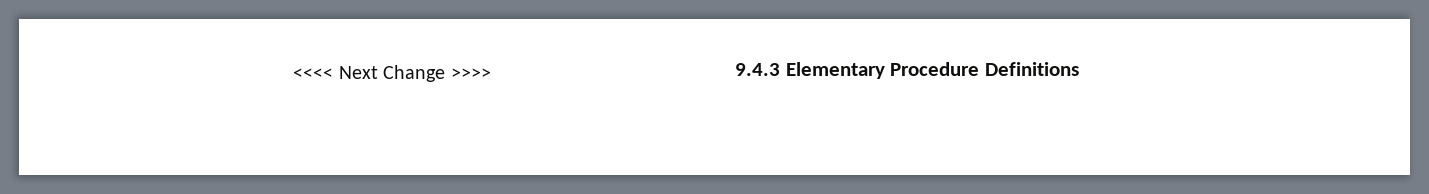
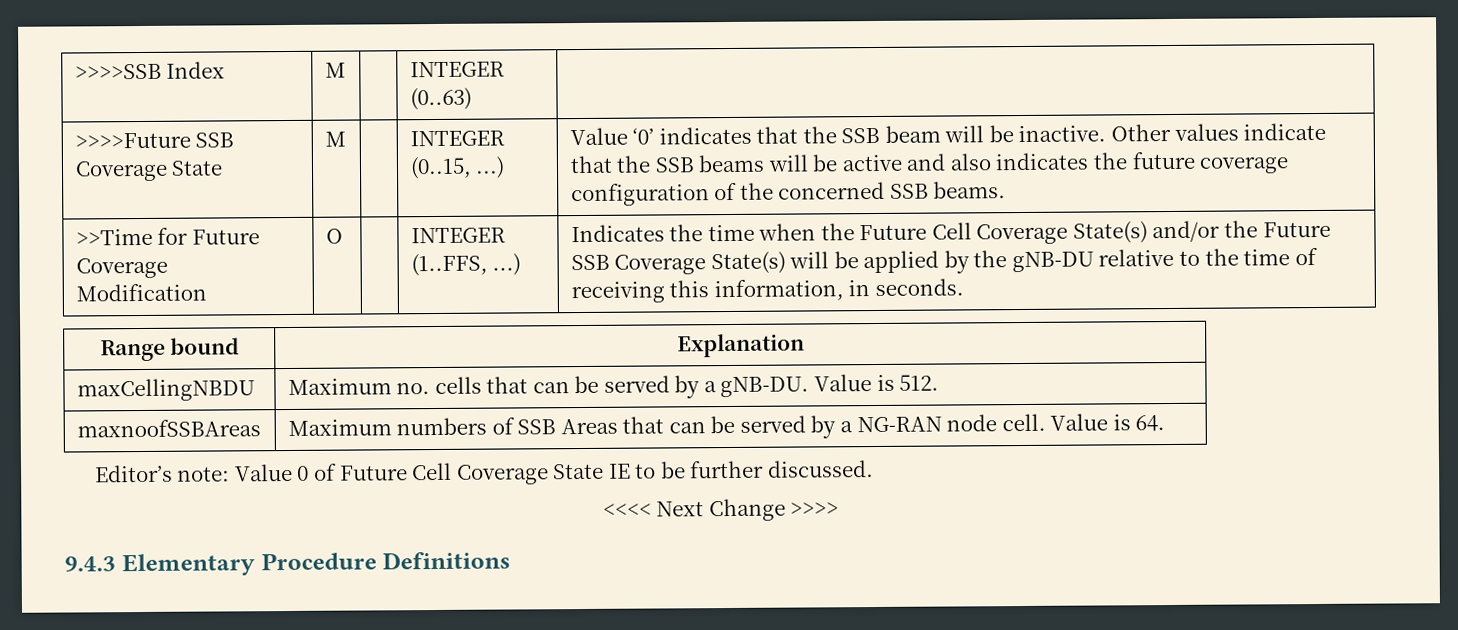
+ >>>>SSB Index | M | | INTEGER (0..63) |
+ >>>>Future SSB Coverage State | M | | INTEGER (0..15, ...) | Value ‘0’ indicates that the SSB beam will be inactive. Other values indicate that the SSB beams will be active and also indicates the future coverage configuration of the concerned SSB beams.
+ >>Time for Future Coverage Modification | O | | INTEGER (1..FFS, ...) | Indicates the time when the Future Cell Coverage State(s) and/or the Future SSB Coverage State(s) will be applied by the gNB-DU relative to the time of receiving this information, in seconds.
+ Range bound | Explanation
+ maxCellingNBDU | Maximum no. cells that can be served by a gNB-DU. Value is 512.
+ maxnoofSSBAreas | Maximum numbers of SSB Areas that can be served by a NG-RAN node cell. Value is 64.
+ Editor’s note: Value 0 of Future Cell Coverage State IE to be further discussed.

